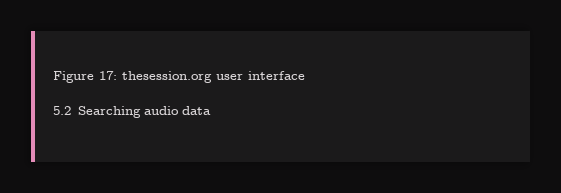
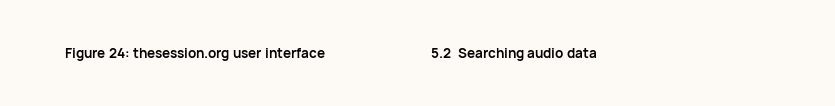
- Figure 17: thesession.org user interface
+ Figure 24: thesession.org user interface

